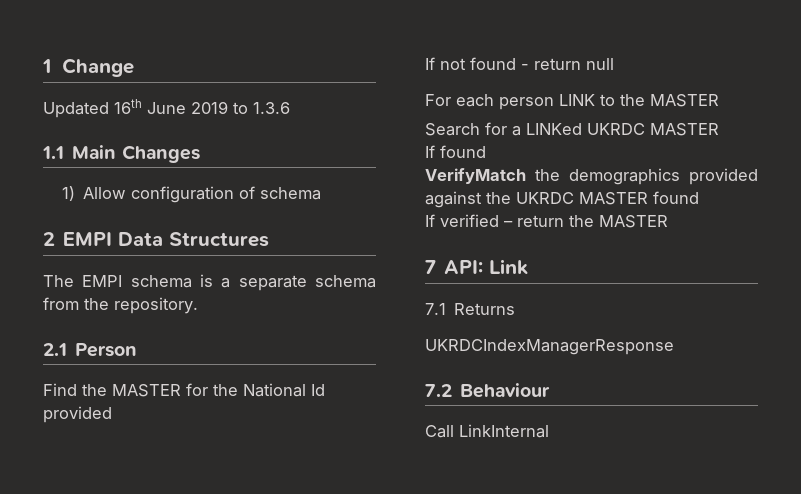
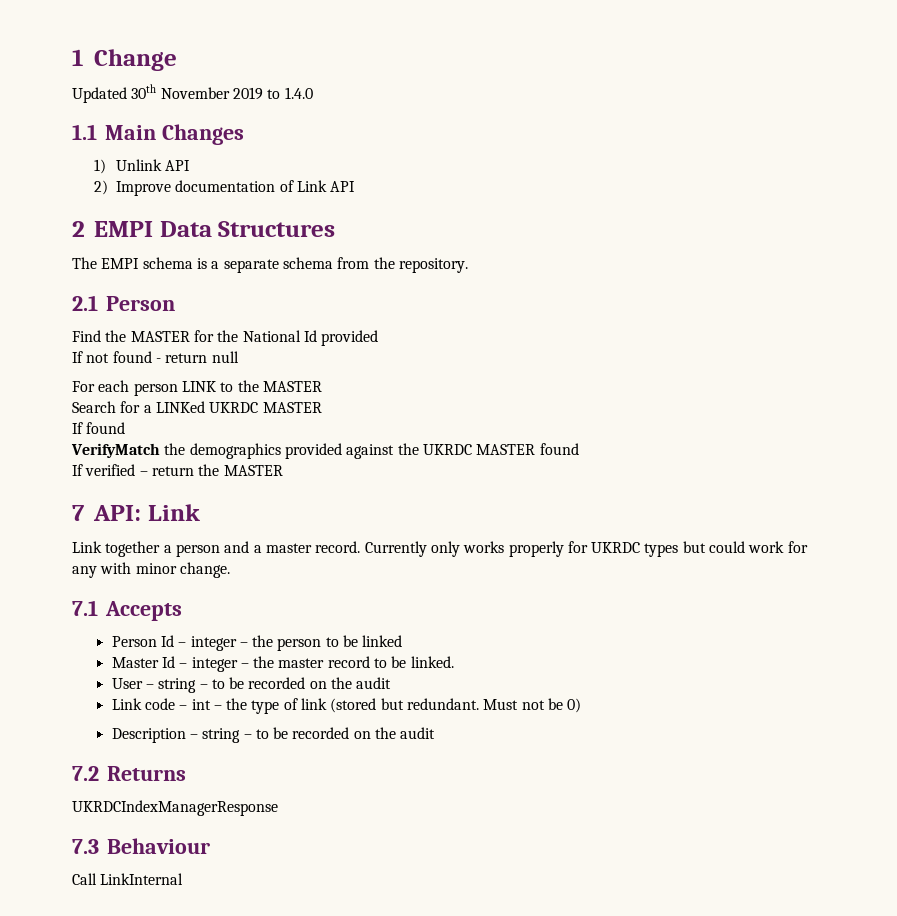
- Updated 16th June 2019 to 1.3.6
+ Updated 30th November 2019 to 1.4.0
- 1) Allow configuration of schema
+ 1) Unlink API
+ 2) Improve documentation of Link API
- 7.1 Returns
+ Link together a person and a master record. Currently only works properly for UKRDC types but could work for any with minor change.
+ 7.1 Accepts
+ Person Id – integer – the person to be linked
+ Master Id – integer – the master record to be linked.
+ User – string – to be recorded on the audit
+ Link code – int – the type of link (stored but redundant. Must not be 0)
+ Description – string – to be recorded on the audit
+ 7.2 Returns
- 7.2 Behaviour
+ 7.3 Behaviour

